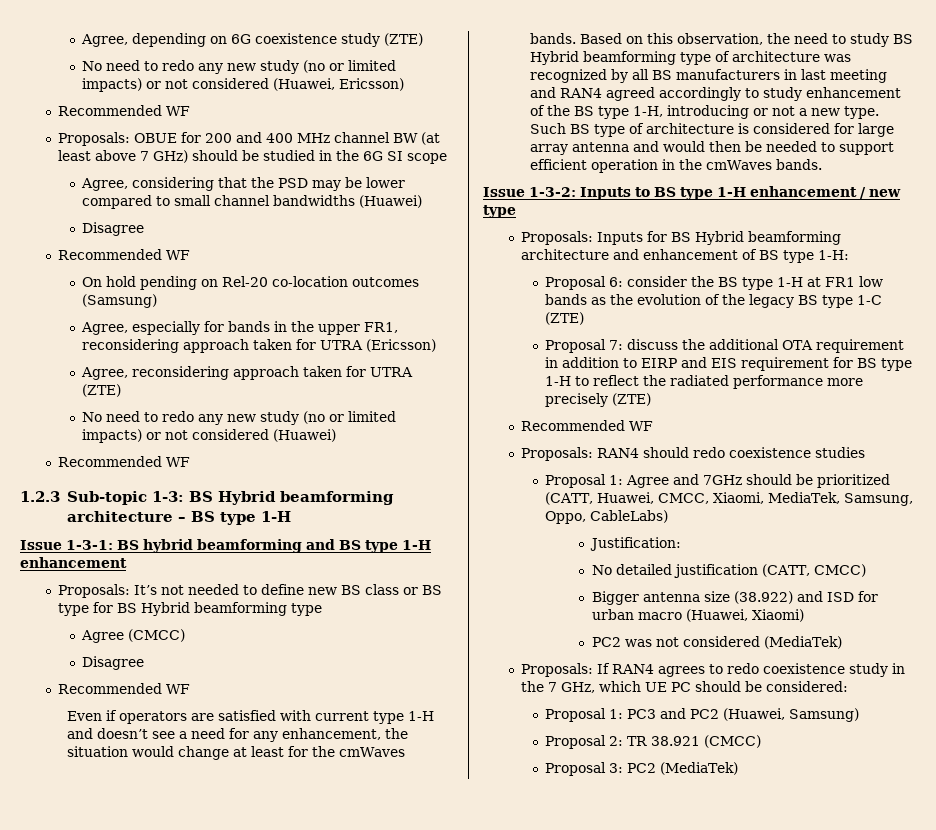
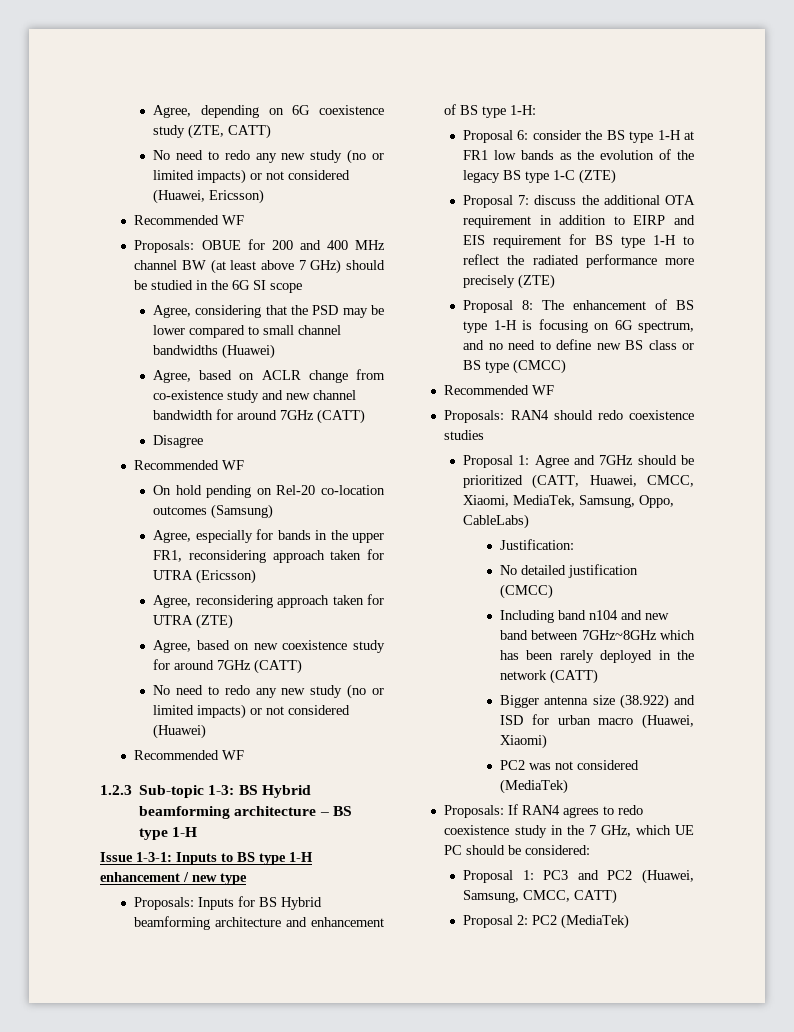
- Agree, depending on 6G coexistence study (ZTE)
+ Agree, depending on 6G coexistence study (ZTE, CATT)
+ Agree, based on ACLR change from co-existence study and new channel bandwidth for around 7GHz (CATT)
+ Agree, based on new coexistence study for around 7GHz (CATT)
- Issue 1-3-1: BS hybrid beamforming and BS type 1-H enhancement
- Proposals: It’s not needed to define new BS class or BS type for BS Hybrid beamforming type
- Agree (CMCC)
- Disagree
- Recommended WF
- Even if operators are satisfied with current type 1-H and doesn’t see a need for any enhancement, the situation would change at least for the cmWaves bands. Based on this observation, the need to study BS Hybrid beamforming type of architecture was recognized by all BS manufacturers in last meeting and RAN4 agreed accordingly to study enhancement of the BS type 1-H, introducing or not a new type. Such BS type of architecture is considered for large array antenna and would then be needed to support efficient operation in the cmWaves bands.
- Issue 1-3-2: Inputs to BS type 1-H enhancement / new type
+ Issue 1-3-1: Inputs to BS type 1-H enhancement / new type
+ Proposal 8: The enhancement of BS type 1-H is focusing on 6G spectrum, and no need to define new BS class or BS type (CMCC)
- No detailed justification (CATT, CMCC)
+ No detailed justification (CMCC)
+ Including band n104 and new band between 7GHz~8GHz which has been rarely deployed in the network (CATT)
- Proposal 1: PC3 and PC2 (Huawei, Samsung)
+ Proposal 1: PC3 and PC2 (Huawei, Samsung, CMCC, CATT)
- Proposal 2: TR 38.921 (CMCC)
- Proposal 3: PC2 (MediaTek)
+ Proposal 2: PC2 (MediaTek)

